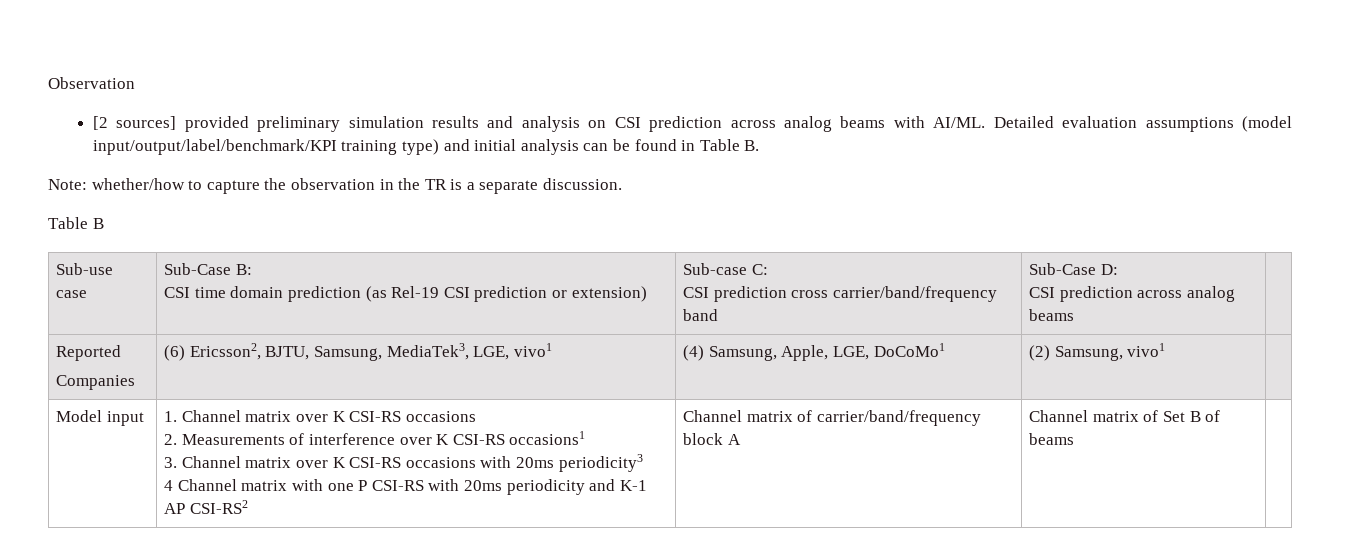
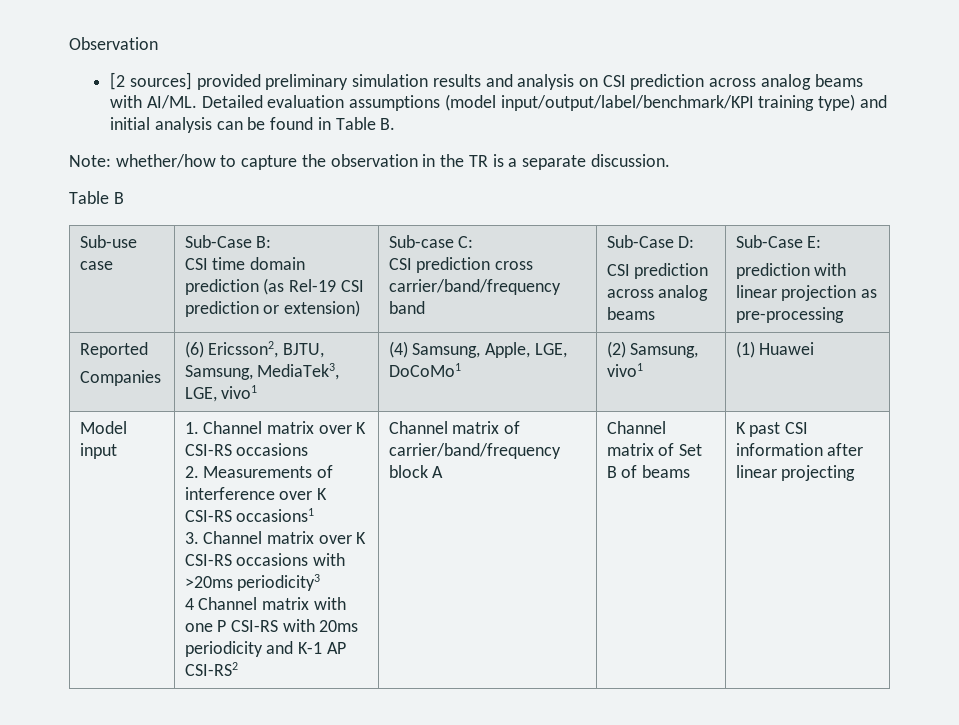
  Sub-use case | Sub-Case B:
  CSI time domain prediction (as Rel-19 CSI prediction or extension) | Sub-case C:
  CSI prediction cross carrier/band/frequency band | Sub-Case D:
- CSI prediction across analog beams |
+ CSI prediction across analog beams | Sub-Case E:
+ prediction with linear projection as pre-processing
  Reported
- Companies | (6) Ericsson2, BJTU, Samsung, MediaTek3, LGE, vivo1 | (4) Samsung, Apple, LGE, DoCoMo1 | (2) Samsung, vivo1 |
+ Companies | (6) Ericsson2, BJTU, Samsung, MediaTek3, LGE, vivo1 | (4) Samsung, Apple, LGE, DoCoMo1 | (2) Samsung, vivo1 | (1) Huawei
- 3. Channel matrix over K CSI-RS occasions with 20ms periodicity3
+ 3. Channel matrix over K CSI-RS occasions with >20ms periodicity3
+ K past CSI information after linear projecting

